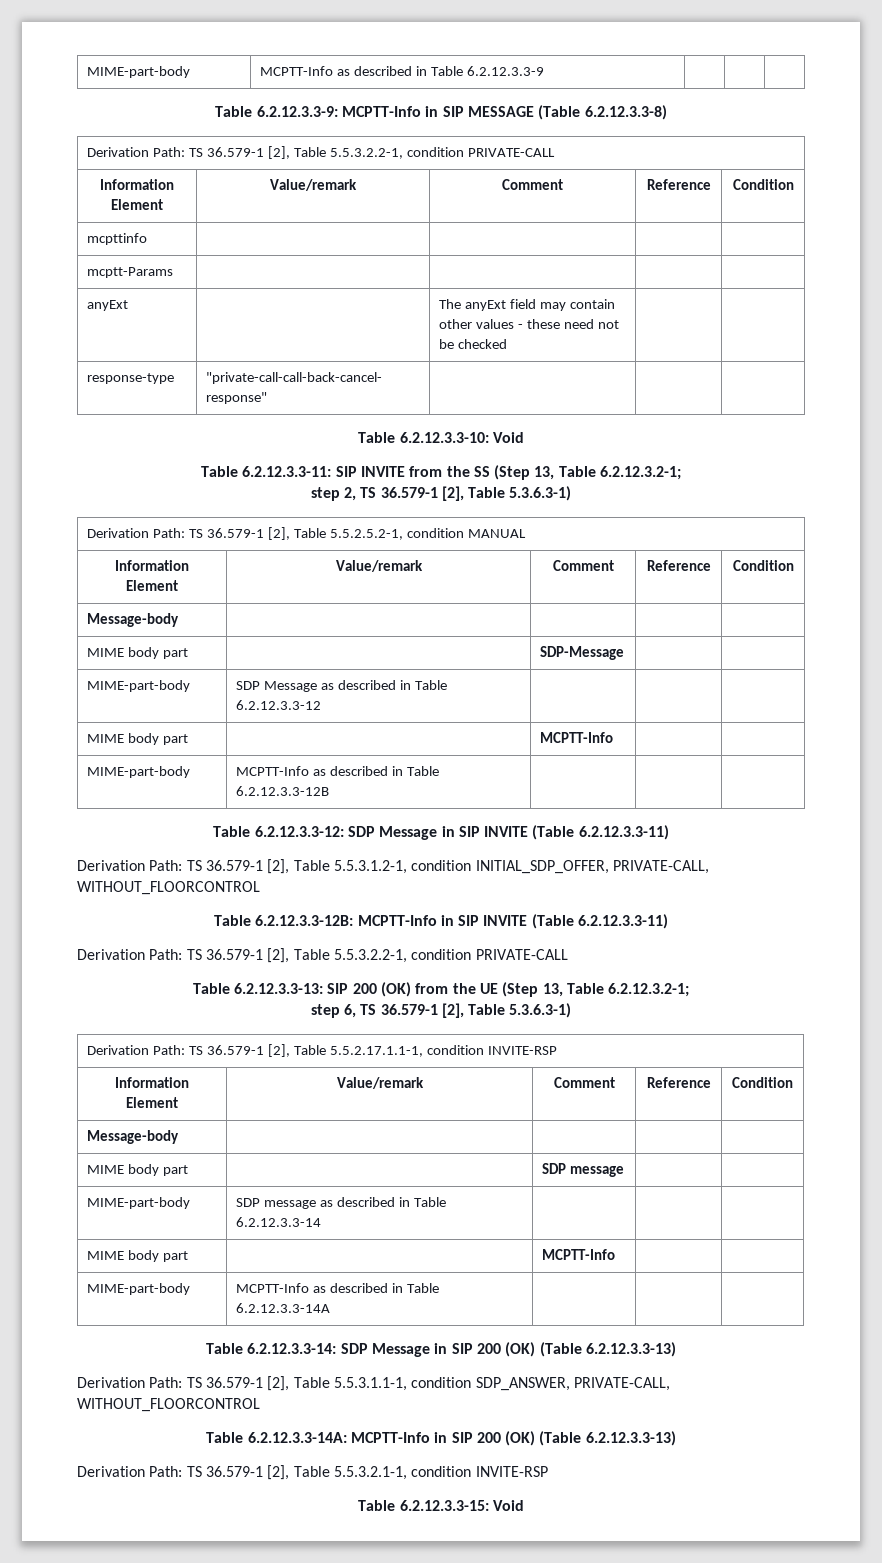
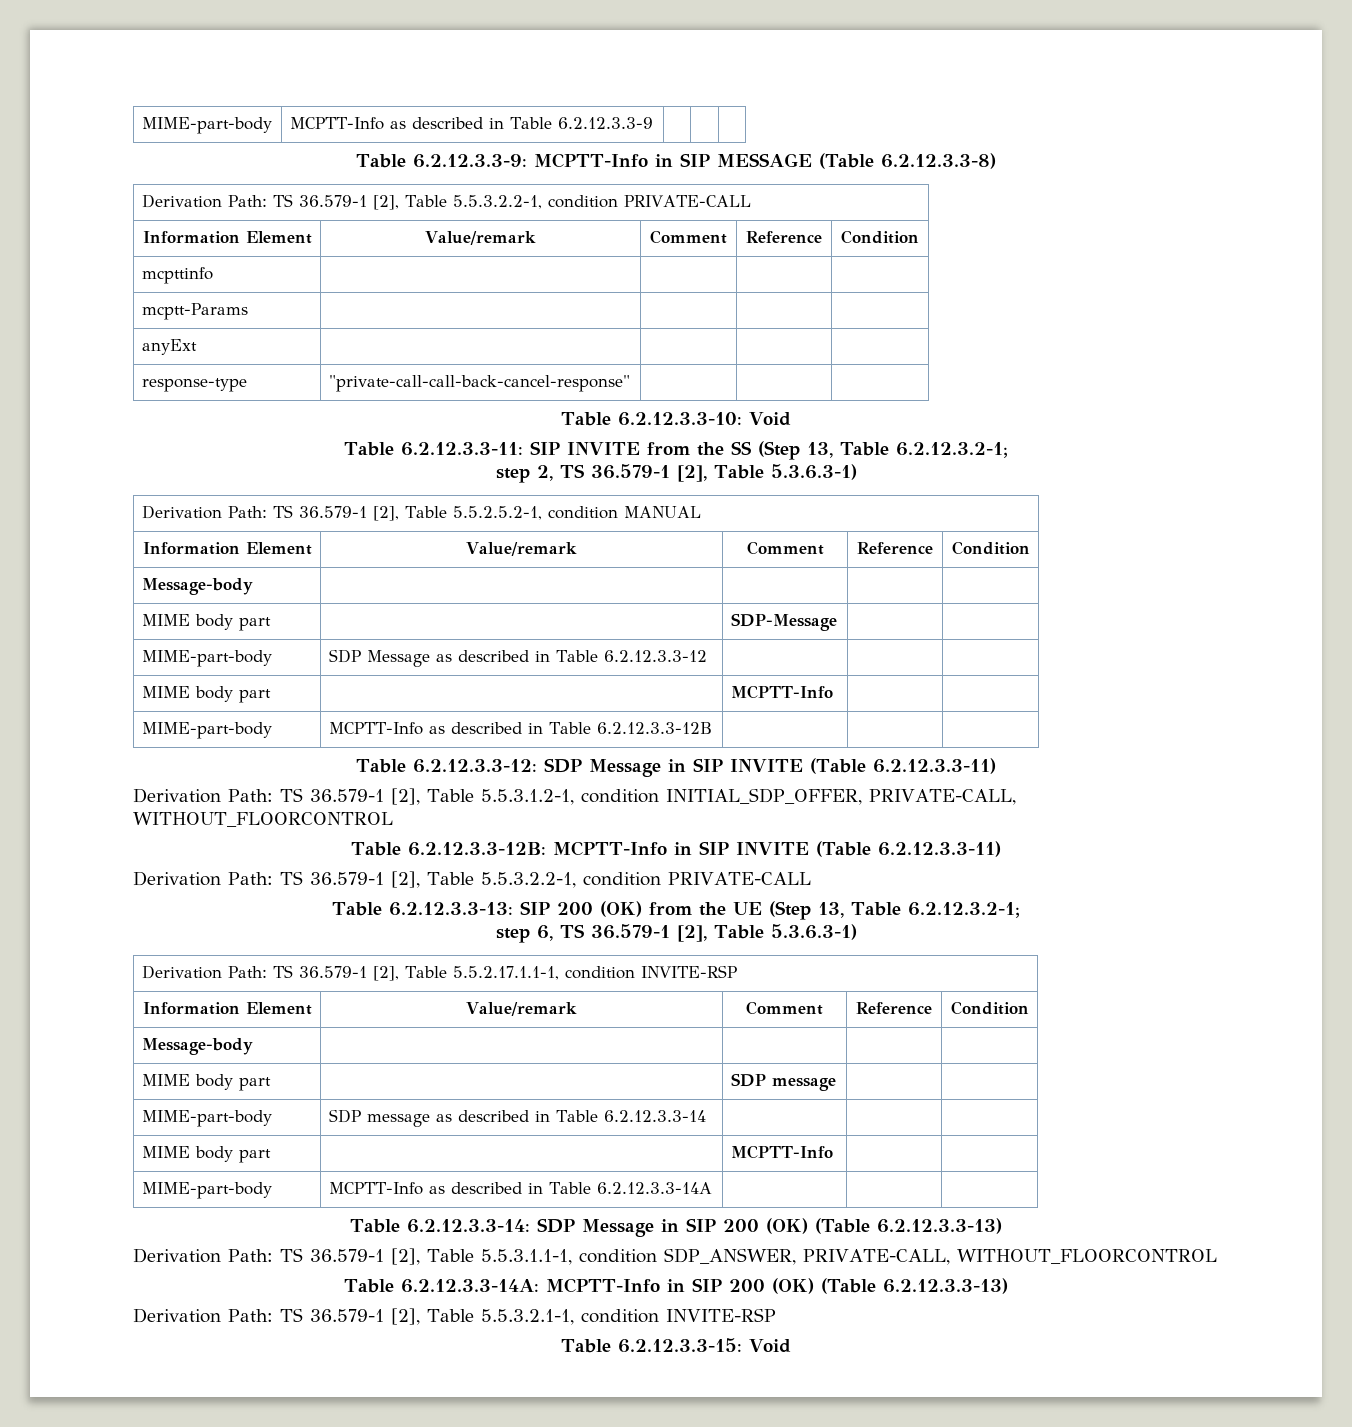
- anyExt | | The anyExt field may contain other values - these need not be checked | |
+ anyExt | | | |

